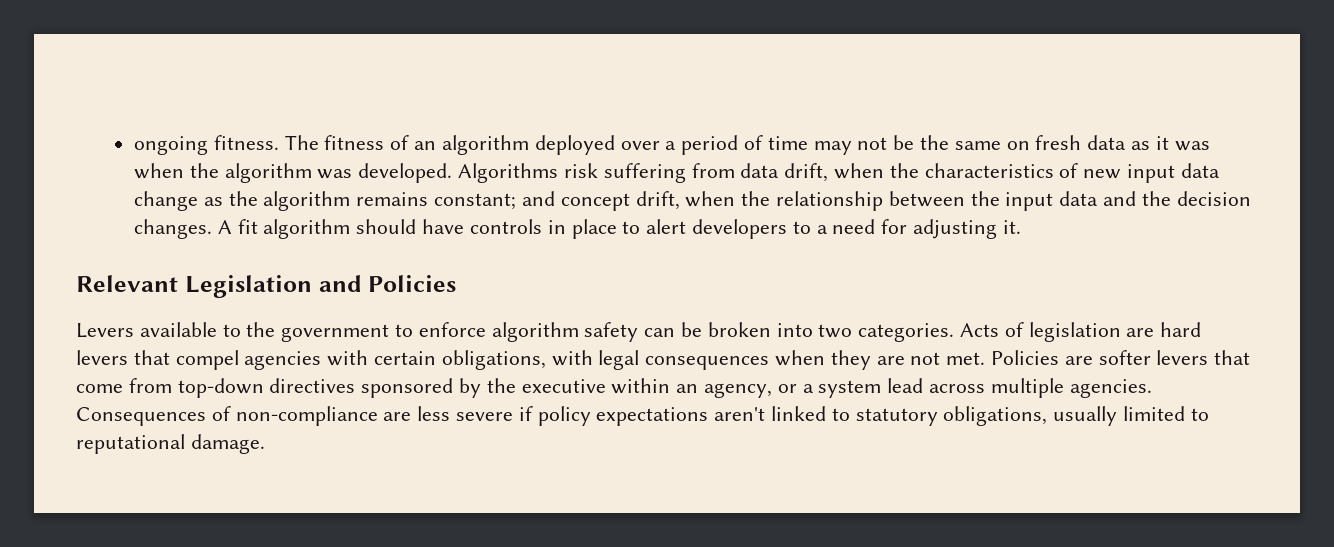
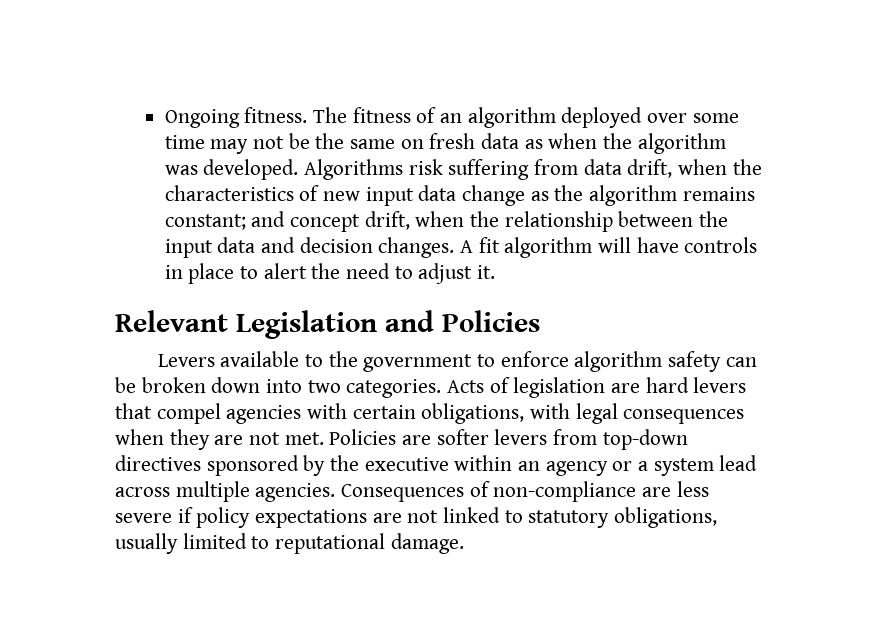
- ongoing fitness.
+ Ongoing fitness.
- The fitness of an algorithm deployed over a period of time may not be the same on fresh data as it was when the algorithm was developed.
+ The fitness of an algorithm deployed over some time may not be the same on fresh data as when the algorithm was developed.
- Algorithms risk suffering from data drift, when the characteristics of new input data change as the algorithm remains constant; and concept drift, when the relationship between the input data and the decision changes.
+ Algorithms risk suffering from data drift, when the characteristics of new input data change as the algorithm remains constant; and concept drift, when the relationship between the input data and decision changes.
- A fit algorithm should have controls in place to alert developers to a need for adjusting it.
+ A fit algorithm will have controls in place to alert the need to adjust it.
- Levers available to the government to enforce algorithm safety can be broken into two categories.
+ Levers available to the government to enforce algorithm safety can be broken down into two categories.
- Policies are softer levers that come from top-down directives sponsored by the executive within an agency, or a system lead across multiple agencies.
+ Policies are softer levers from top-down directives sponsored by the executive within an agency or a system lead across multiple agencies.
- Consequences of non-compliance are less severe if policy expectations aren't linked to statutory obligations, usually limited to reputational damage.
+ Consequences of non-compliance are less severe if policy expectations are not linked to statutory obligations, usually limited to reputational damage.

